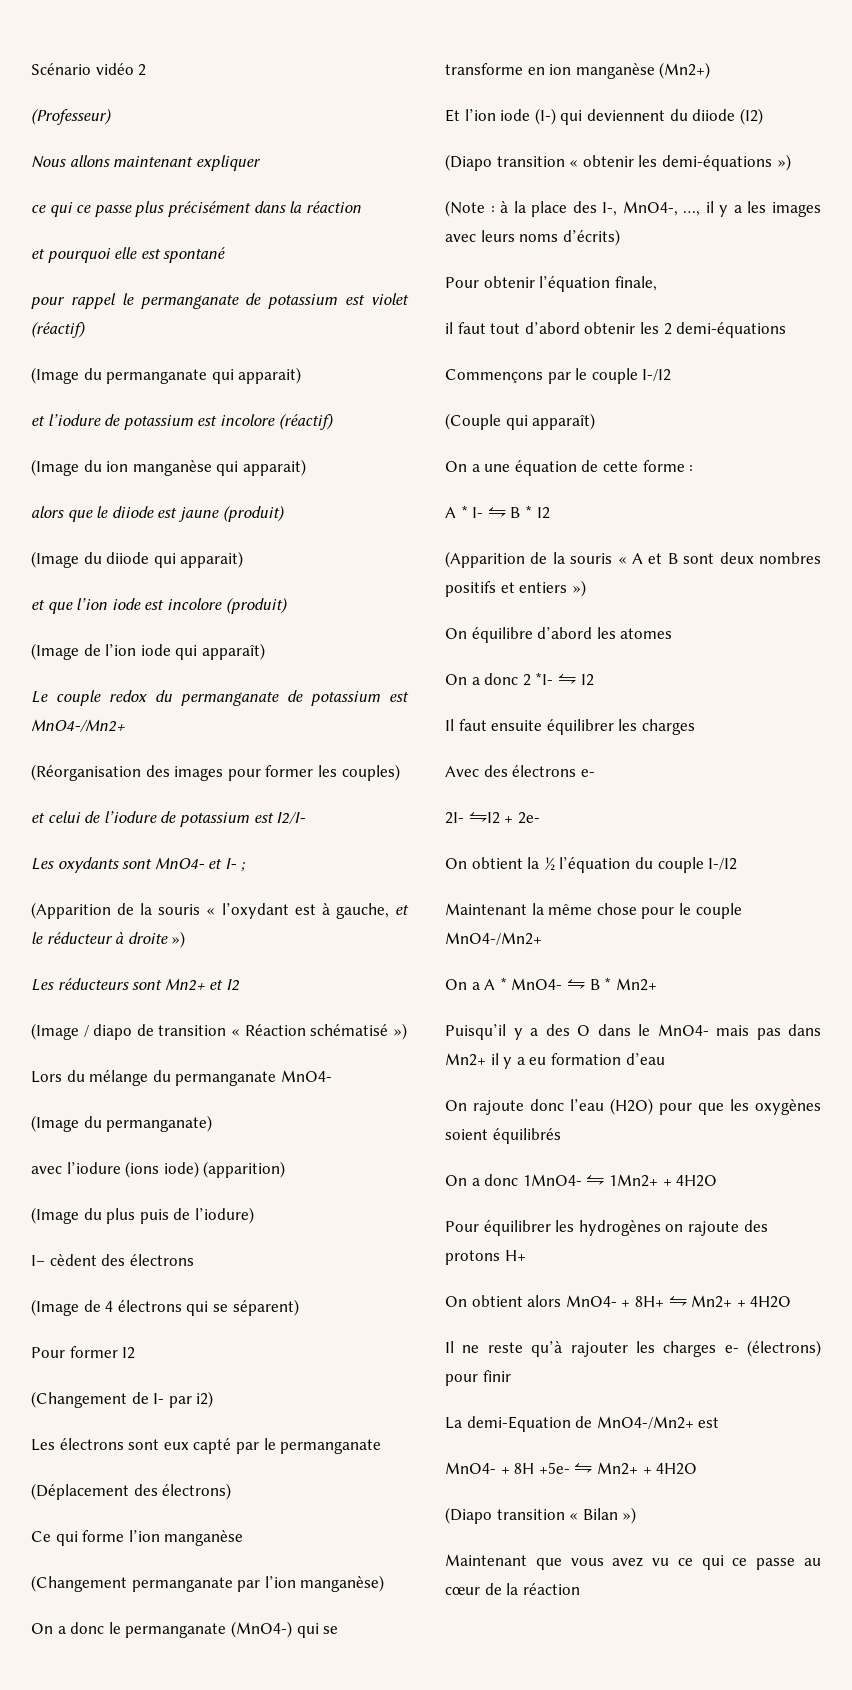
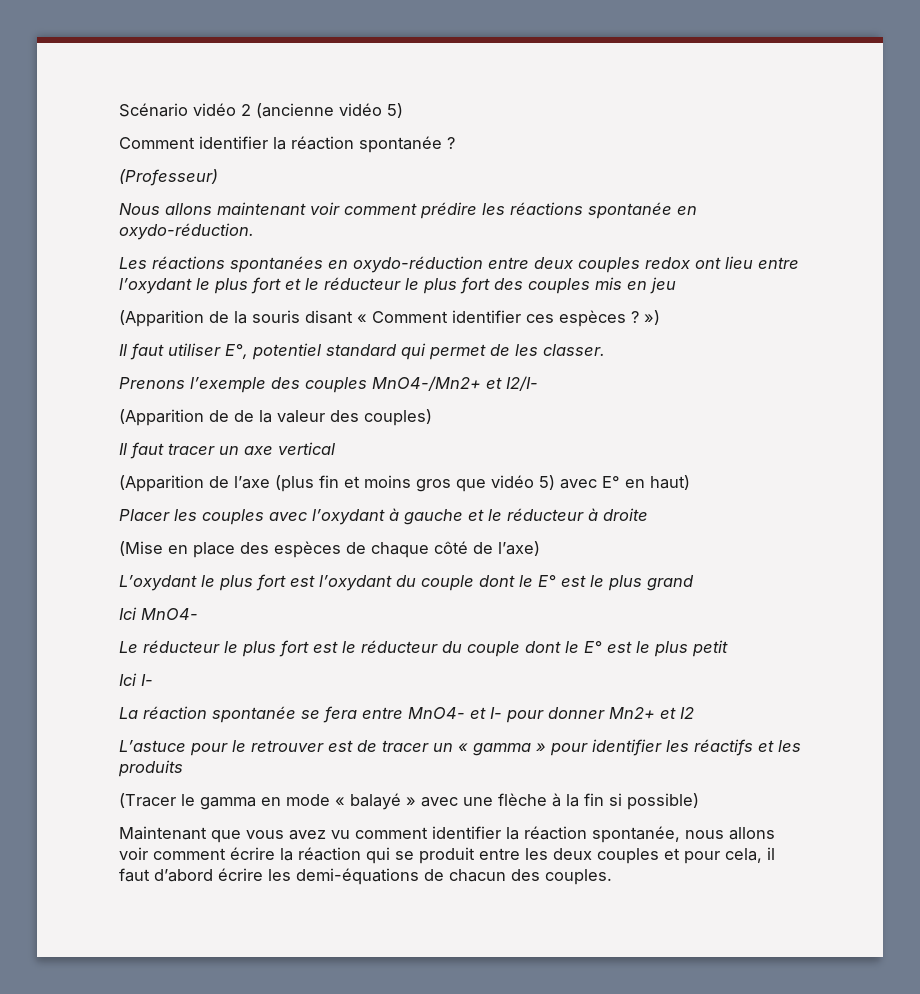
- Scénario vidéo 2
+ Scénario vidéo 2 (ancienne vidéo 5)
+ Comment identifier la réaction spontanée ?
  (Professeur)
- Nous allons maintenant expliquer
- ce qui ce passe plus précisément dans la réaction
- et pourquoi elle est spontané
- pour rappel le permanganate de potassium est violet (réactif)
- (Image du permanganate qui apparait)
- et l’iodure de potassium est incolore (réactif)
- (Image du ion manganèse qui apparait)
- alors que le diiode est jaune (produit)
- (Image du diiode qui apparait)
- et que l’ion iode est incolore (produit)
- (Image de l’ion iode qui apparaît)
- Le couple redox du permanganate de potassium est MnO4-/Mn2+
- (Réorganisation des images pour former les couples)
- et celui de l’iodure de potassium est I2/I-
- Les oxydants sont MnO4- et I- ;
- (Apparition de la souris « l’oxydant est à gauche, et le réducteur à droite »)
- Les réducteurs sont Mn2+ et I2
- (Image / diapo de transition « Réaction schématisé »)
- Lors du mélange du permanganate MnO4-
- (Image du permanganate)
- avec l’iodure (ions iode) (apparition)
- (Image du plus puis de l’iodure)
- I– cèdent des électrons
- (Image de 4 électrons qui se séparent)
- Pour former I2
- (Changement de I- par i2)
- Les électrons sont eux capté par le permanganate
- (Déplacement des électrons)
- Ce qui forme l’ion manganèse
- (Changement permanganate par l’ion manganèse)
- On a donc le permanganate (MnO4-) qui se transforme en ion manganèse (Mn2+)
- Et l’ion iode (I-) qui deviennent du diiode (I2)
- (Diapo transition « obtenir les demi-équations »)
- (Note : à la place des I-, MnO4-, …, il y a les images avec leurs noms d’écrits)
- Pour obtenir l’équation finale,
- il faut tout d’abord obtenir les 2 demi-équations
- Commençons par le couple I-/I2
- (Couple qui apparaît)
- On a une équation de cette forme :
- A * I- ⇋ B * I2
- (Apparition de la souris « A et B sont deux nombres positifs et entiers »)
- On équilibre d’abord les atomes
- On a donc 2 *I- ⇋ I2
- Il faut ensuite équilibrer les charges
- Avec des électrons e-
- 2I- ⇋I2 + 2e-
- On obtient la ½ l’équation du couple I-/I2
- Maintenant la même chose pour le couple MnO4-/Mn2+
- On a A * MnO4- ⇋ B * Mn2+
- Puisqu’il y a des O dans le MnO4- mais pas dans Mn2+ il y a eu formation d’eau
- On rajoute donc l’eau (H2O) pour que les oxygènes soient équilibrés
- On a donc 1MnO4- ⇋ 1Mn2+ + 4H2O
- Pour équilibrer les hydrogènes on rajoute des protons H+
- On obtient alors MnO4- + 8H+ ⇋ Mn2+ + 4H2O
- Il ne reste qu’à rajouter les charges e- (électrons) pour finir
- La demi-Equation de MnO4-/Mn2+ est
- MnO4- + 8H +5e- ⇋ Mn2+ + 4H2O
- (Diapo transition « Bilan »)
+ Nous allons maintenant voir comment prédire les réactions spontanée en oxydo-réduction.
+ Les réactions spontanées en oxydo-réduction entre deux couples redox ont lieu entre l’oxydant le plus fort et le réducteur le plus fort des couples mis en jeu
+ (Apparition de la souris disant « Comment identifier ces espèces ? »)
+ Il faut utiliser E°, potentiel standard qui permet de les classer.
+ Prenons l’exemple des couples MnO4-/Mn2+ et I2/I-
+ (Apparition de de la valeur des couples)
+ Il faut tracer un axe vertical
+ (Apparition de l’axe (plus fin et moins gros que vidéo 5) avec E° en haut)
+ Placer les couples avec l’oxydant à gauche et le réducteur à droite
+ (Mise en place des espèces de chaque côté de l’axe)
+ L’oxydant le plus fort est l’oxydant du couple dont le E° est le plus grand
+ Ici MnO4-
+ Le réducteur le plus fort est le réducteur du couple dont le E° est le plus petit
+ Ici I-
+ La réaction spontanée se fera entre MnO4- et I- pour donner Mn2+ et I2
+ L’astuce pour le retrouver est de tracer un « gamma » pour identifier les réactifs et les produits
+ (Tracer le gamma en mode « balayé » avec une flèche à la fin si possible)
- Maintenant que vous avez vu ce qui ce passe au cœur de la réaction
+ Maintenant que vous avez vu comment identifier la réaction spontanée, nous allons voir comment écrire la réaction qui se produit entre les deux couples et pour cela, il faut d’abord écrire les demi-équations de chacun des couples.

